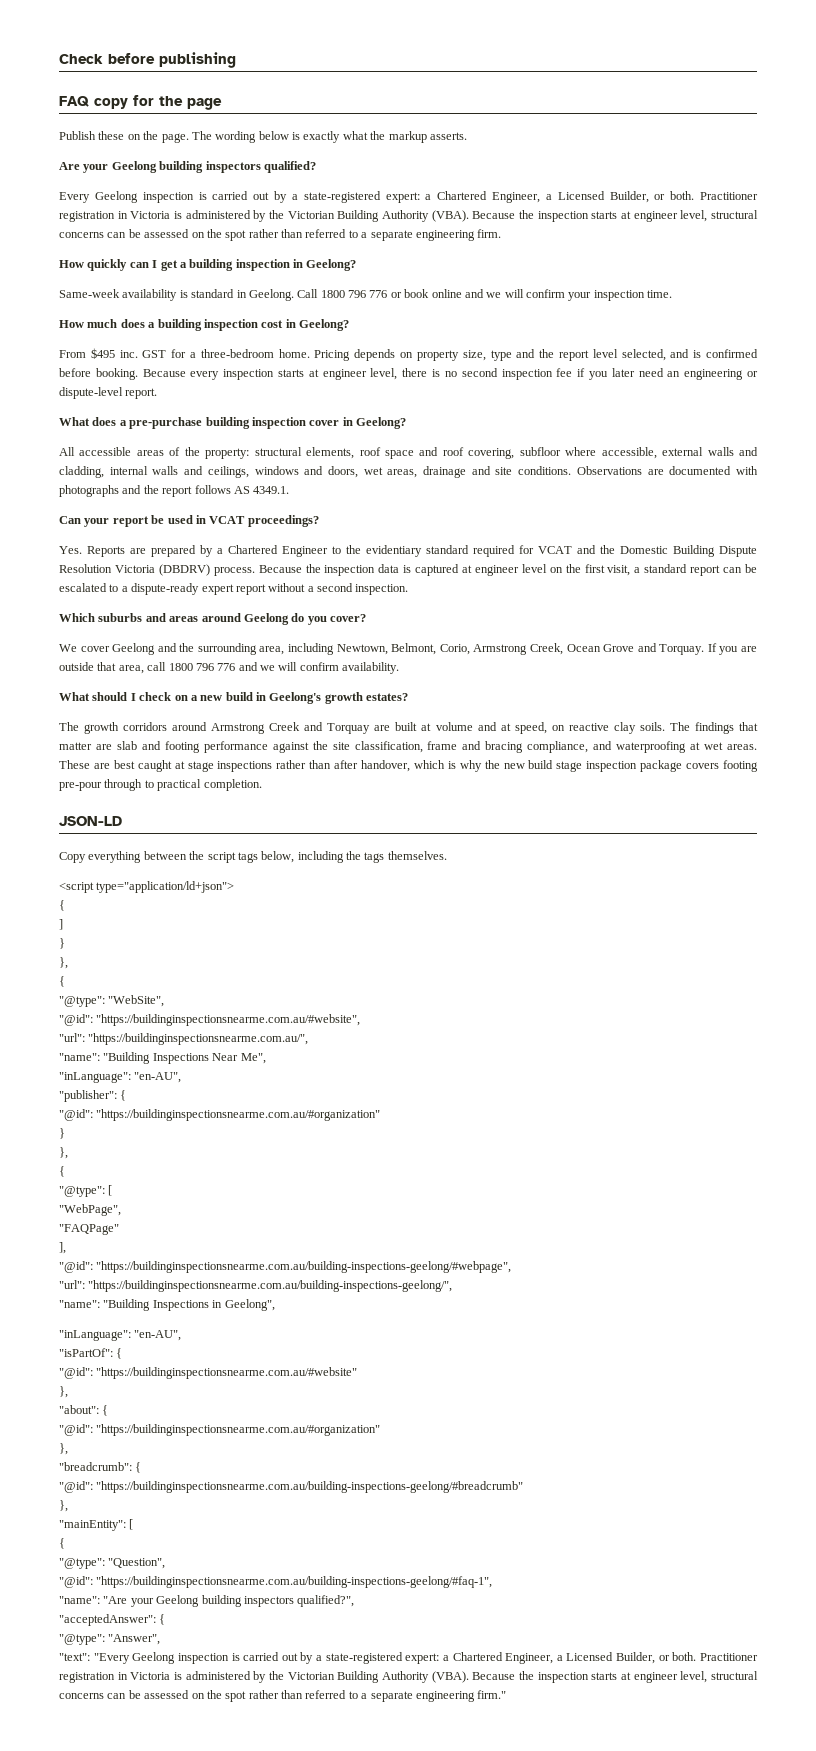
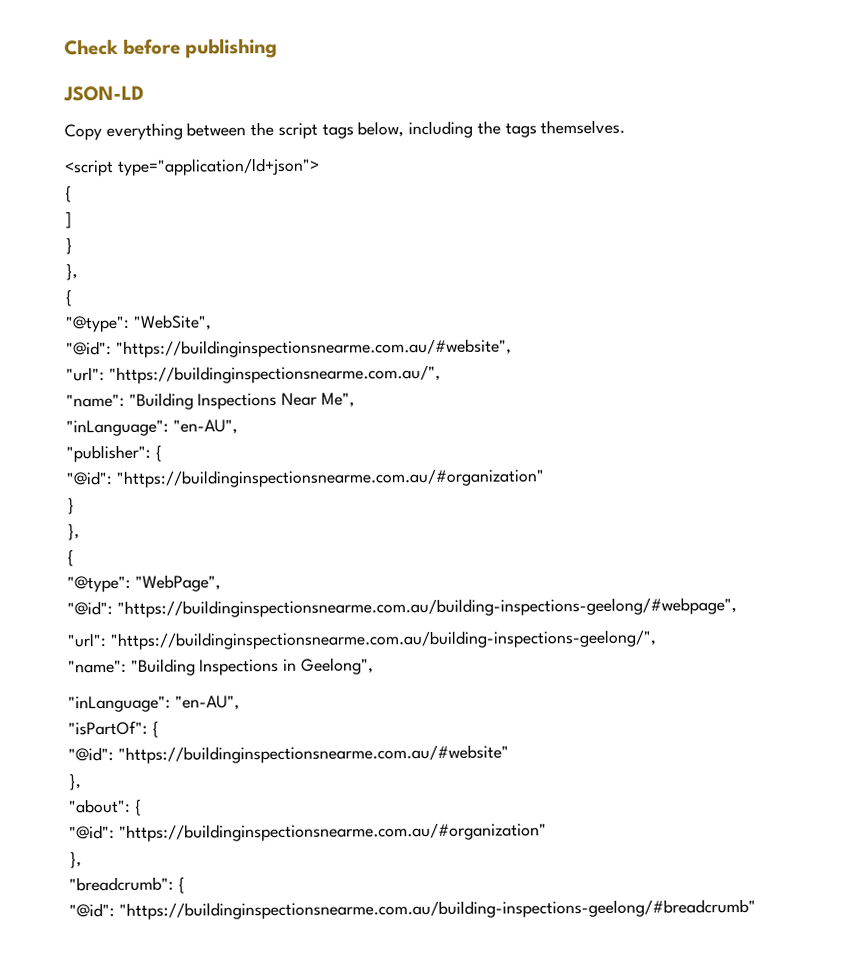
- FAQ copy for the page
- Publish these on the page. The wording below is exactly what the markup asserts.
- Are your Geelong building inspectors qualified?
- Every Geelong inspection is carried out by a state-registered expert: a Chartered Engineer, a Licensed Builder, or both. Practitioner registration in Victoria is administered by the Victorian Building Authority (VBA). Because the inspection starts at engineer level, structural concerns can be assessed on the spot rather than referred to a separate engineering firm.
- How quickly can I get a building inspection in Geelong?
- Same-week availability is standard in Geelong. Call 1800 796 776 or book online and we will confirm your inspection time.
- How much does a building inspection cost in Geelong?
- From $495 inc. GST for a three-bedroom home. Pricing depends on property size, type and the report level selected, and is confirmed before booking. Because every inspection starts at engineer level, there is no second inspection fee if you later need an engineering or dispute-level report.
- What does a pre-purchase building inspection cover in Geelong?
- All accessible areas of the property: structural elements, roof space and roof covering, subfloor where accessible, external walls and cladding, internal walls and ceilings, windows and doors, wet areas, drainage and site conditions. Observations are documented with photographs and the report follows AS 4349.1.
- Can your report be used in VCAT proceedings?
- Yes. Reports are prepared by a Chartered Engineer to the evidentiary standard required for VCAT and the Domestic Building Dispute Resolution Victoria (DBDRV) process. Because the inspection data is captured at engineer level on the first visit, a standard report can be escalated to a dispute-ready expert report without a second inspection.
- Which suburbs and areas around Geelong do you cover?
- We cover Geelong and the surrounding area, including Newtown, Belmont, Corio, Armstrong Creek, Ocean Grove and Torquay. If you are outside that area, call 1800 796 776 and we will confirm availability.
- What should I check on a new build in Geelong's growth estates?
- The growth corridors around Armstrong Creek and Torquay are built at volume and at speed, on reactive clay soils. The findings that matter are slab and footing performance against the site classification, frame and bracing compliance, and waterproofing at wet areas. These are best caught at stage inspections rather than after handover, which is why the new build stage inspection package covers footing pre-pour through to practical completion.
- "@type": [
- "WebPage",
+ "@type": "WebPage",
- "FAQPage"
- ],
  "@id": "https://buildinginspectionsnearme.com.au/building-inspections-geelong/#breadcrumb"
- },
- "mainEntity": [
- {
- "@type": "Question",
- "@id": "https://buildinginspectionsnearme.com.au/building-inspections-geelong/#faq-1",
- "name": "Are your Geelong building inspectors qualified?",
- "acceptedAnswer": {
- "@type": "Answer",
- "text": "Every Geelong inspection is carried out by a state-registered expert: a Chartered Engineer, a Licensed Builder, or both. Practitioner registration in Victoria is administered by the Victorian Building Authority (VBA). Because the inspection starts at engineer level, structural concerns can be assessed on the spot rather than referred to a separate engineering firm."

